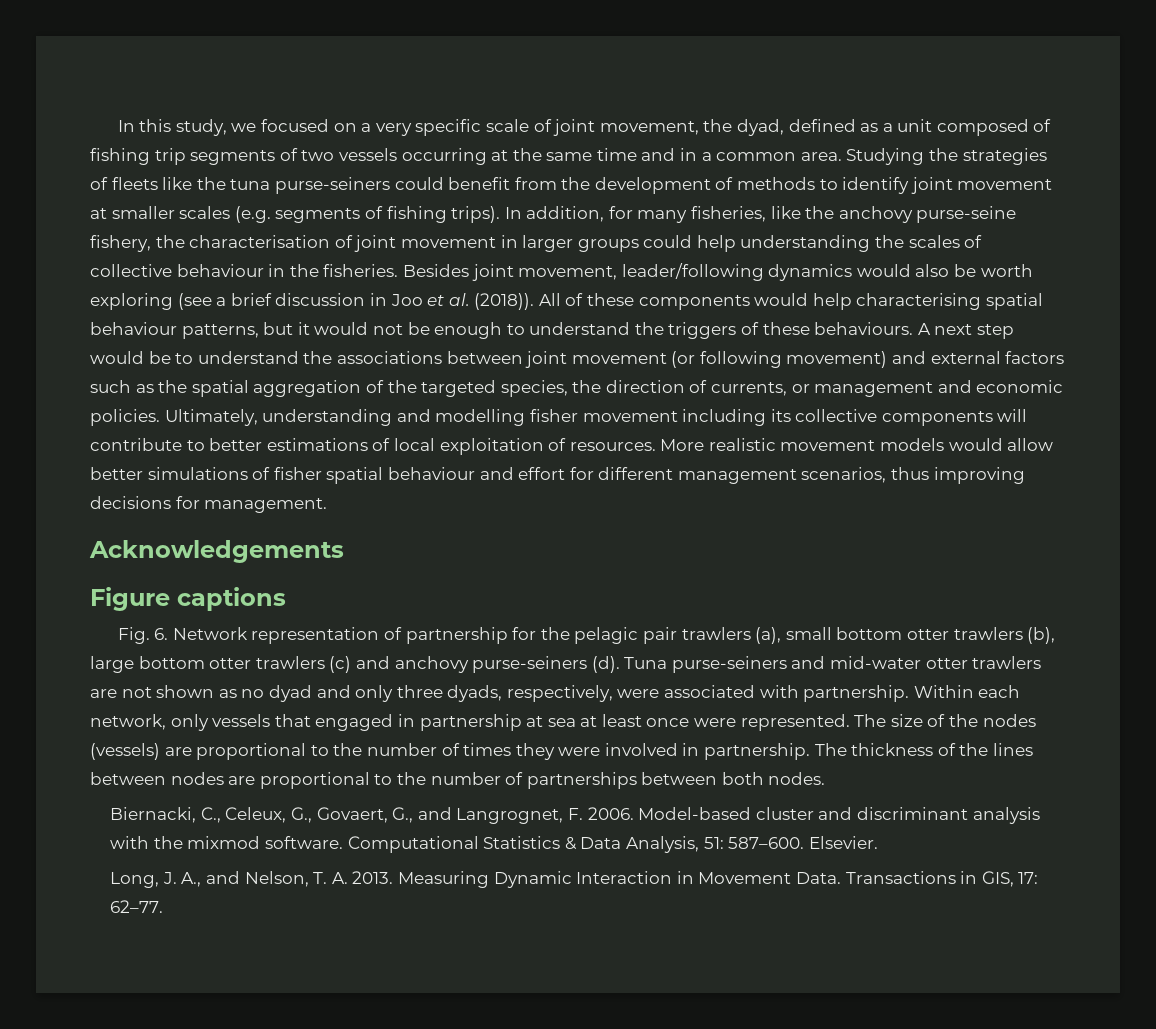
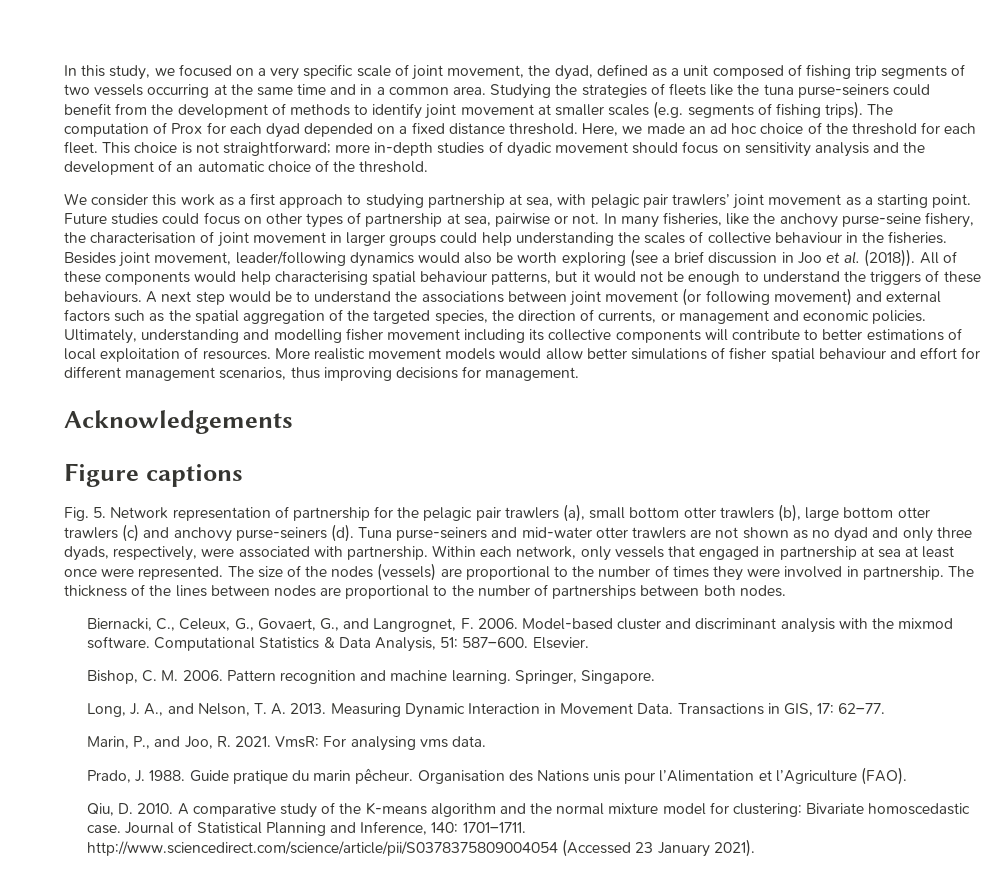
- In addition, for many fisheries, like the anchovy purse-seine fishery, the characterisation of joint movement in larger groups could help understanding the scales of collective behaviour in the fisheries.
+ The computation of Prox for each dyad depended on a fixed distance threshold. Here, we made an ad hoc choice of the threshold for each fleet. This choice is not straightforward; more in-depth studies of dyadic movement should focus on sensitivity analysis and the development of an automatic choice of the threshold.
+ We consider this work as a first approach to studying partnership at sea, with pelagic pair trawlers’ joint movement as a starting point. Future studies could focus on other types of partnership at sea, pairwise or not. In many fisheries, like the anchovy purse-seine fishery, the characterisation of joint movement in larger groups could help understanding the scales of collective behaviour in the fisheries.
- Fig. 6. Network representation of partnership for the pelagic pair trawlers (a), small bottom otter trawlers (b), large bottom otter trawlers (c) and anchovy purse-seiners (d).
+ Fig. 5. Network representation of partnership for the pelagic pair trawlers (a), small bottom otter trawlers (b), large bottom otter trawlers (c) and anchovy purse-seiners (d).
+ Bishop, C. M. 2006. Pattern recognition and machine learning. Springer, Singapore.
+ Marin, P., and Joo, R. 2021. VmsR: For analysing vms data.
+ Prado, J. 1988. Guide pratique du marin pêcheur. Organisation des Nations unis pour l’Alimentation et l’Agriculture (FAO).
+ Qiu, D. 2010. A comparative study of the K-means algorithm and the normal mixture model for clustering: Bivariate homoscedastic case. Journal of Statistical Planning and Inference, 140: 1701–1711. http://www.sciencedirect.com/science/article/pii/S0378375809004054 (Accessed 23 January 2021).

